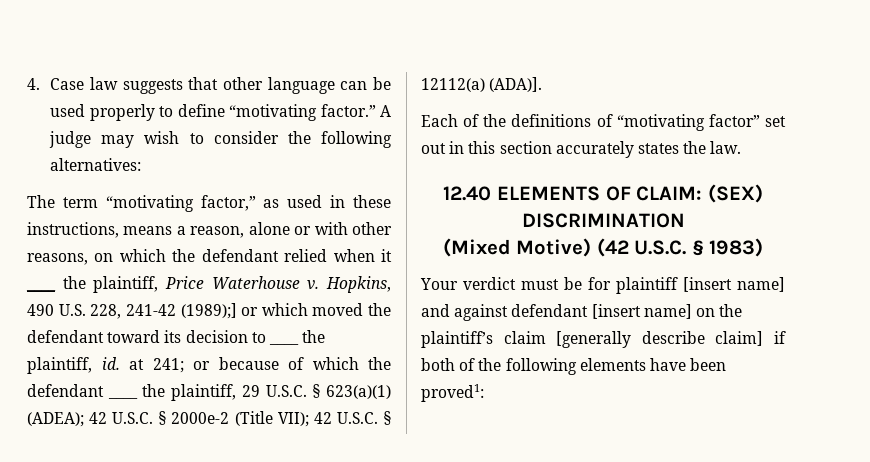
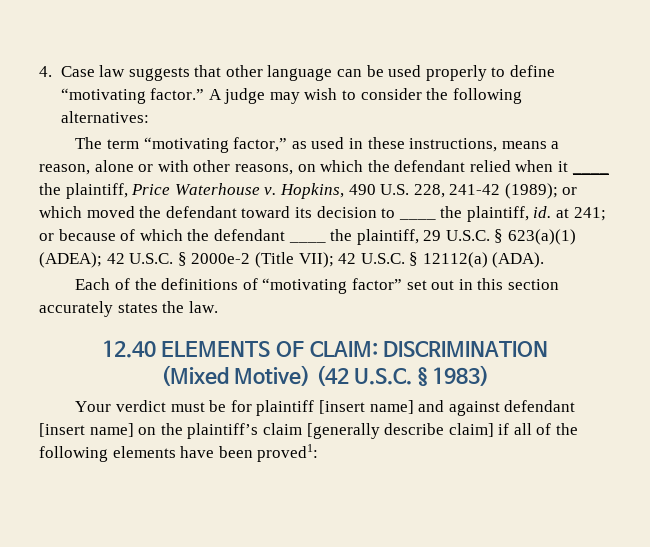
- Hopkins, 490 U.S. 228, 241-42 (1989);] or which moved the defendant toward its decision to ____ the plaintiff, id. at 241; or because of which the defendant ____ the plaintiff, 29 U.S.C. § 623(a)(1) (ADEA); 42 U.S.C. § 2000e-2 (Title VII); 42 U.S.C. § 12112(a) (ADA)].
+ Hopkins, 490 U.S. 228, 241-42 (1989); or which moved the defendant toward its decision to ____ the plaintiff, id. at 241; or because of which the defendant ____ the plaintiff, 29 U.S.C. § 623(a)(1) (ADEA); 42 U.S.C. § 2000e-2 (Title VII); 42 U.S.C. § 12112(a) (ADA).
- 12.40 ELEMENTS OF CLAIM: (SEX) DISCRIMINATION
+ 12.40 ELEMENTS OF CLAIM: DISCRIMINATION
- Your verdict must be for plaintiff [insert name] and against defendant [insert name] on the plaintiff’s claim [generally describe claim] if both of the following elements have been proved1:
+ Your verdict must be for plaintiff [insert name] and against defendant [insert name] on the plaintiff’s claim [generally describe claim] if all of the following elements have been proved1:

